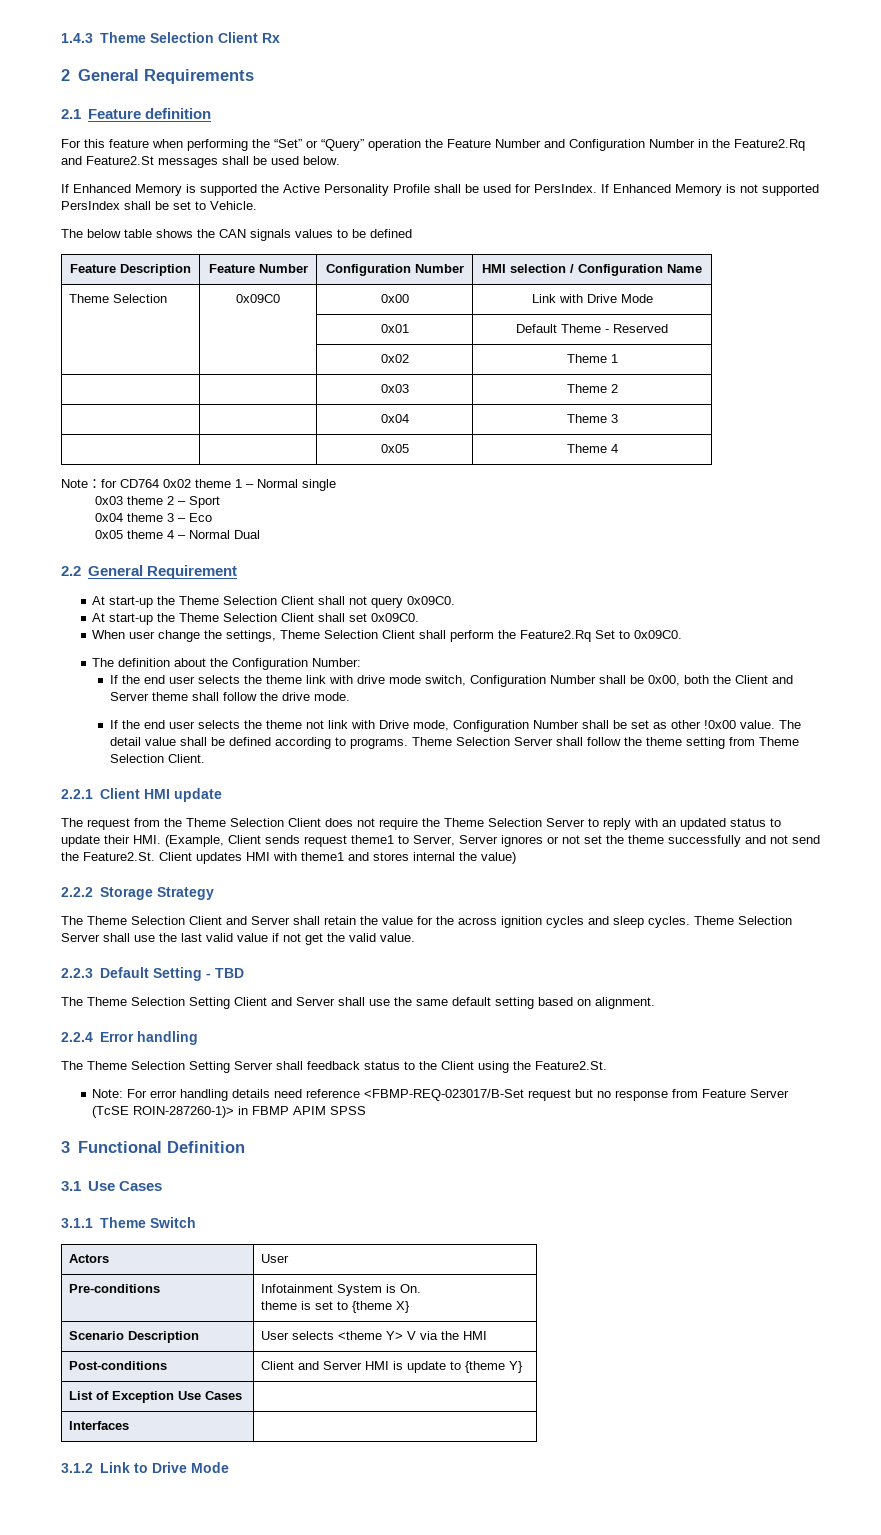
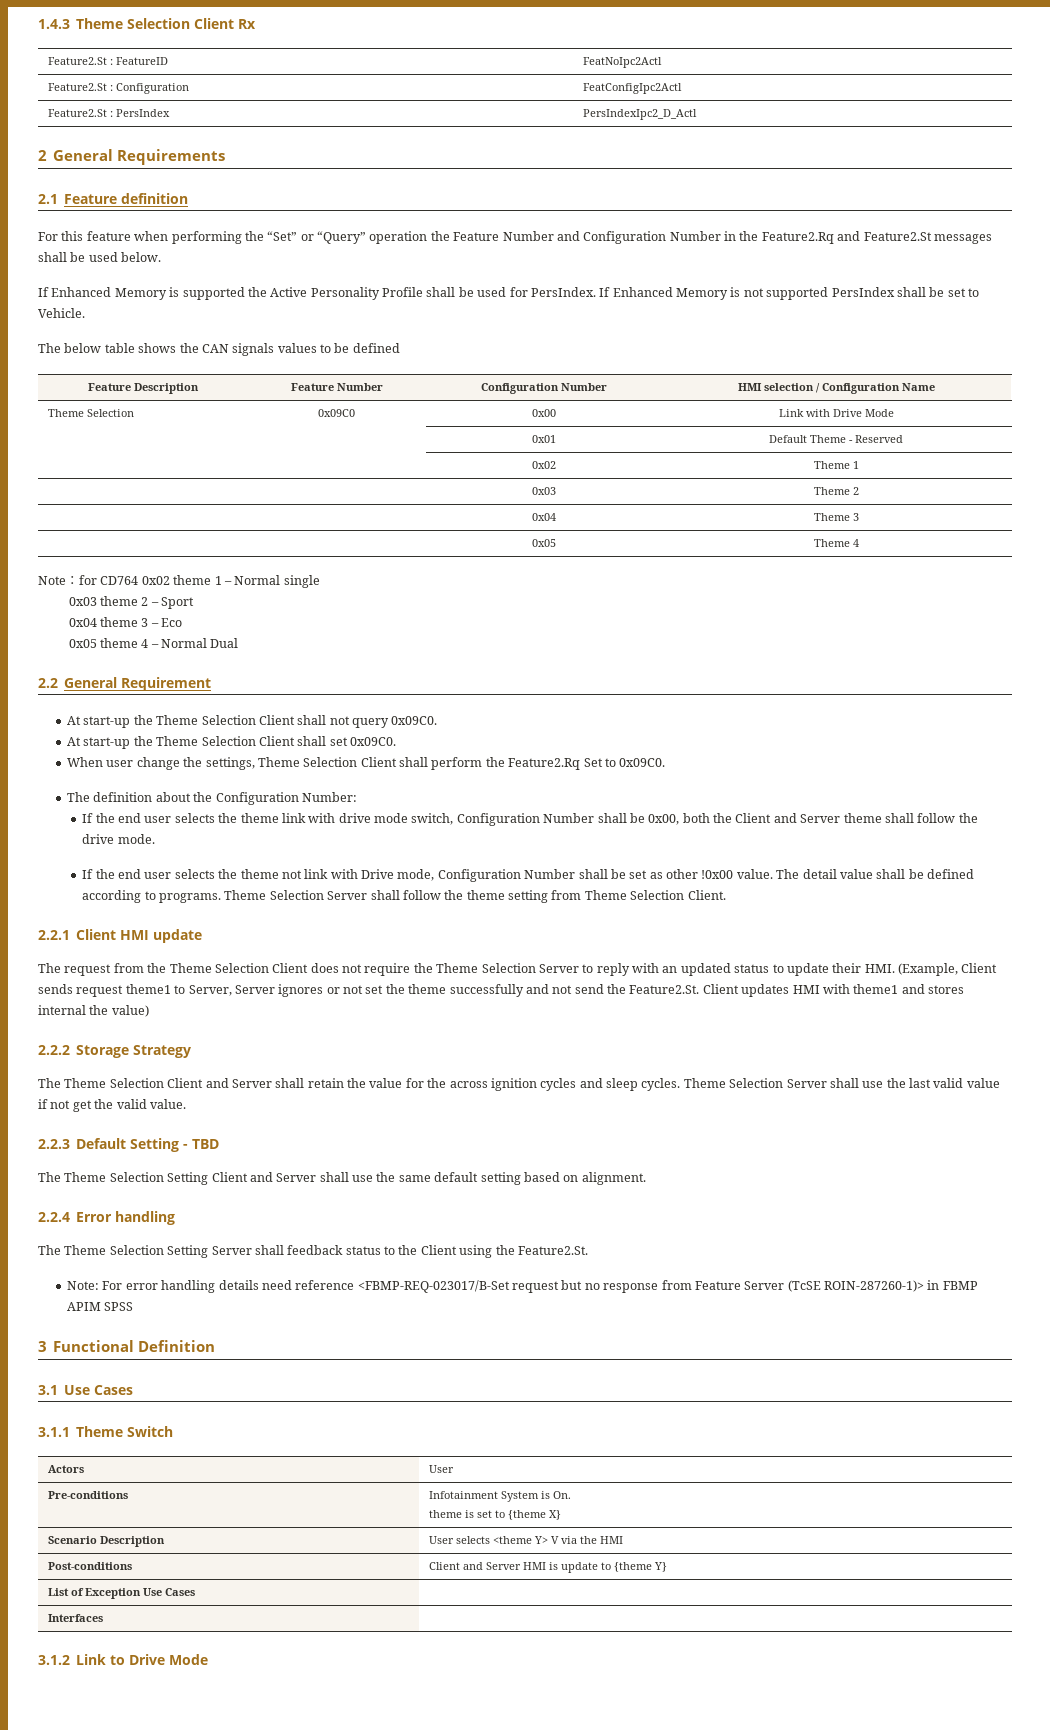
+ Feature2.St : FeatureID | FeatNoIpc2Actl
+ Feature2.St : Configuration | FeatConfigIpc2Actl
+ Feature2.St : PersIndex | PersIndexIpc2_D_Actl

